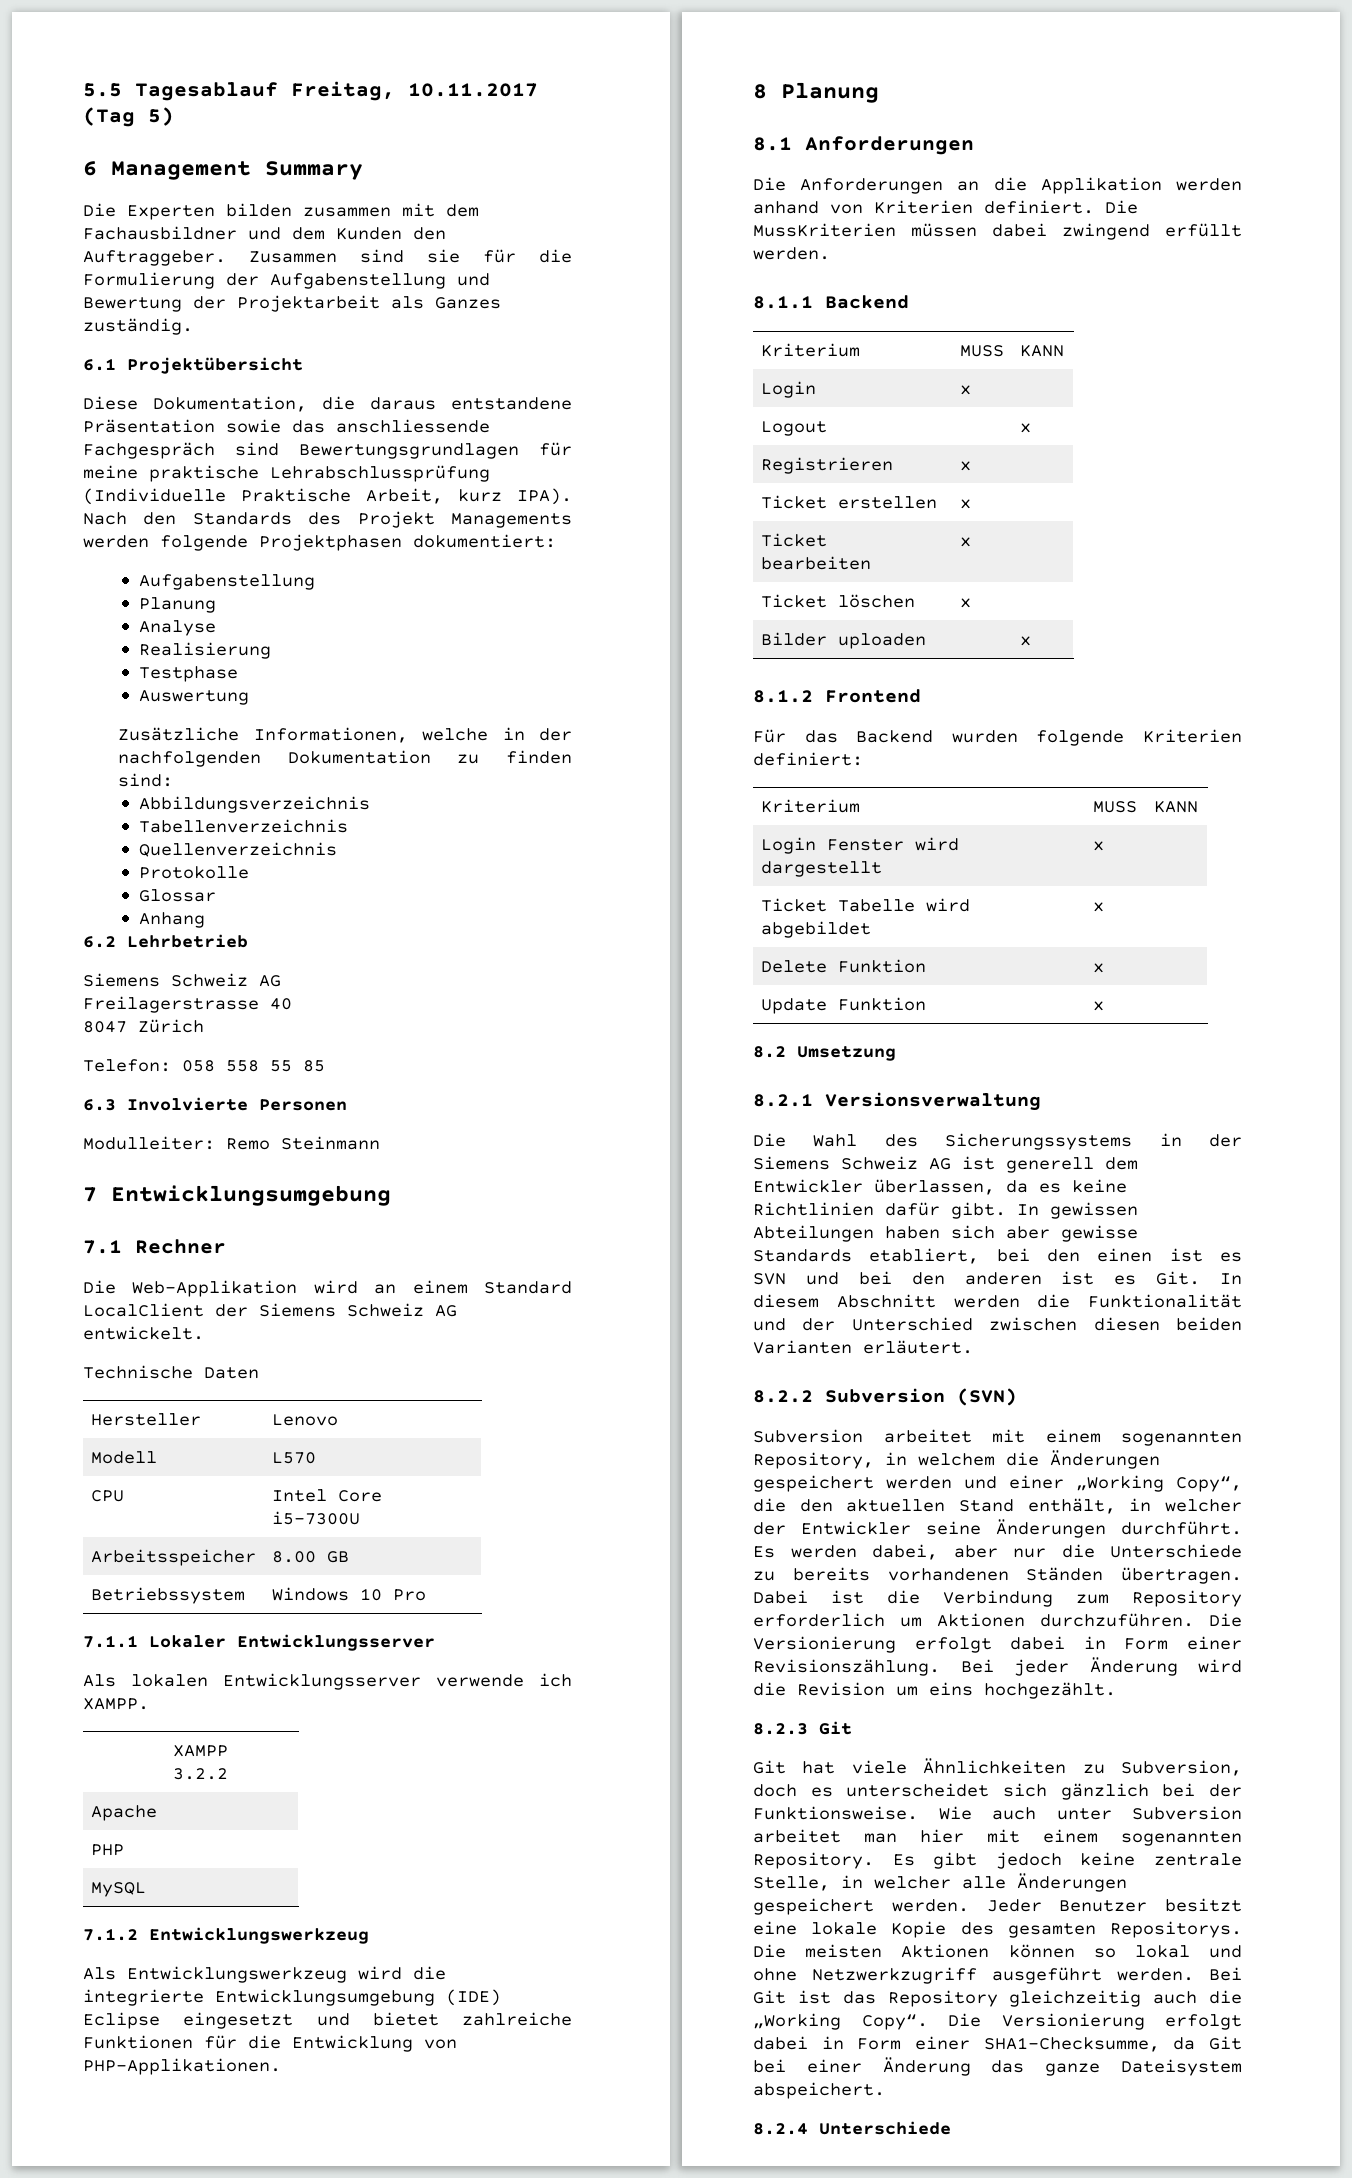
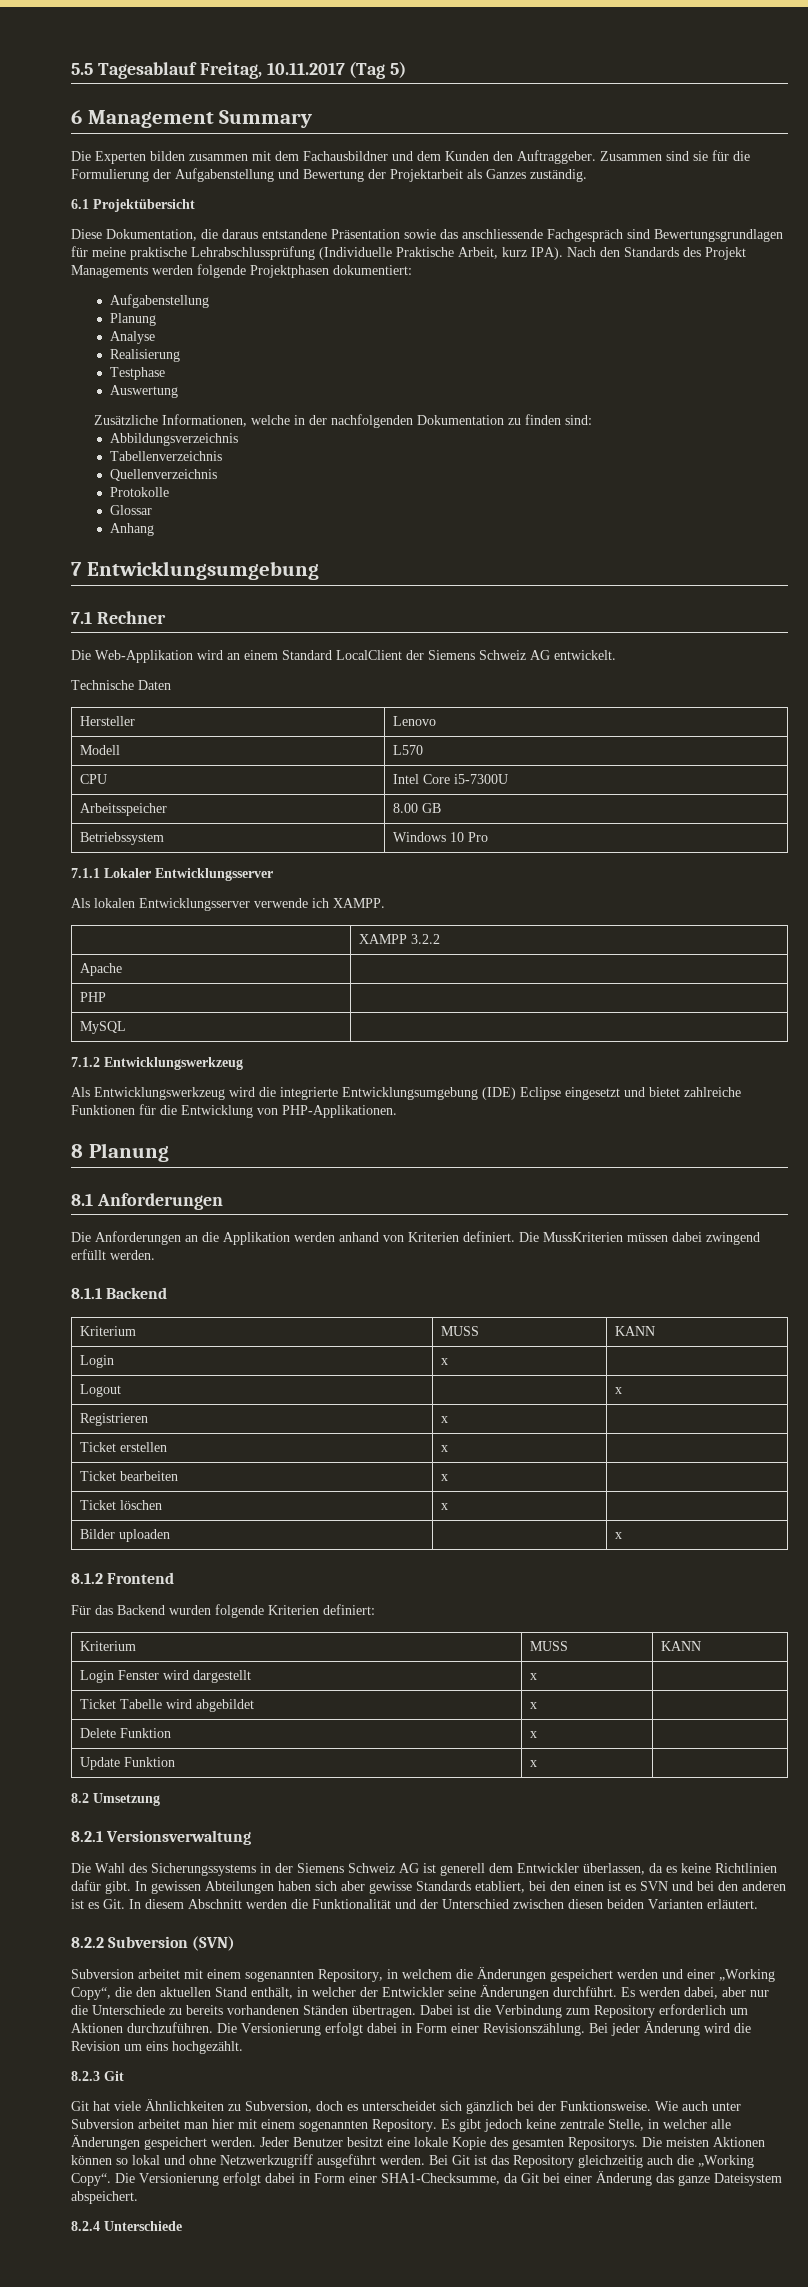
- 6.2 Lehrbetrieb
- Siemens Schweiz AG
- Freilagerstrasse 40
- 8047 Zürich
- Telefon: 058 558 55 85
- 6.3 Involvierte Personen
- Modulleiter: Remo Steinmann

